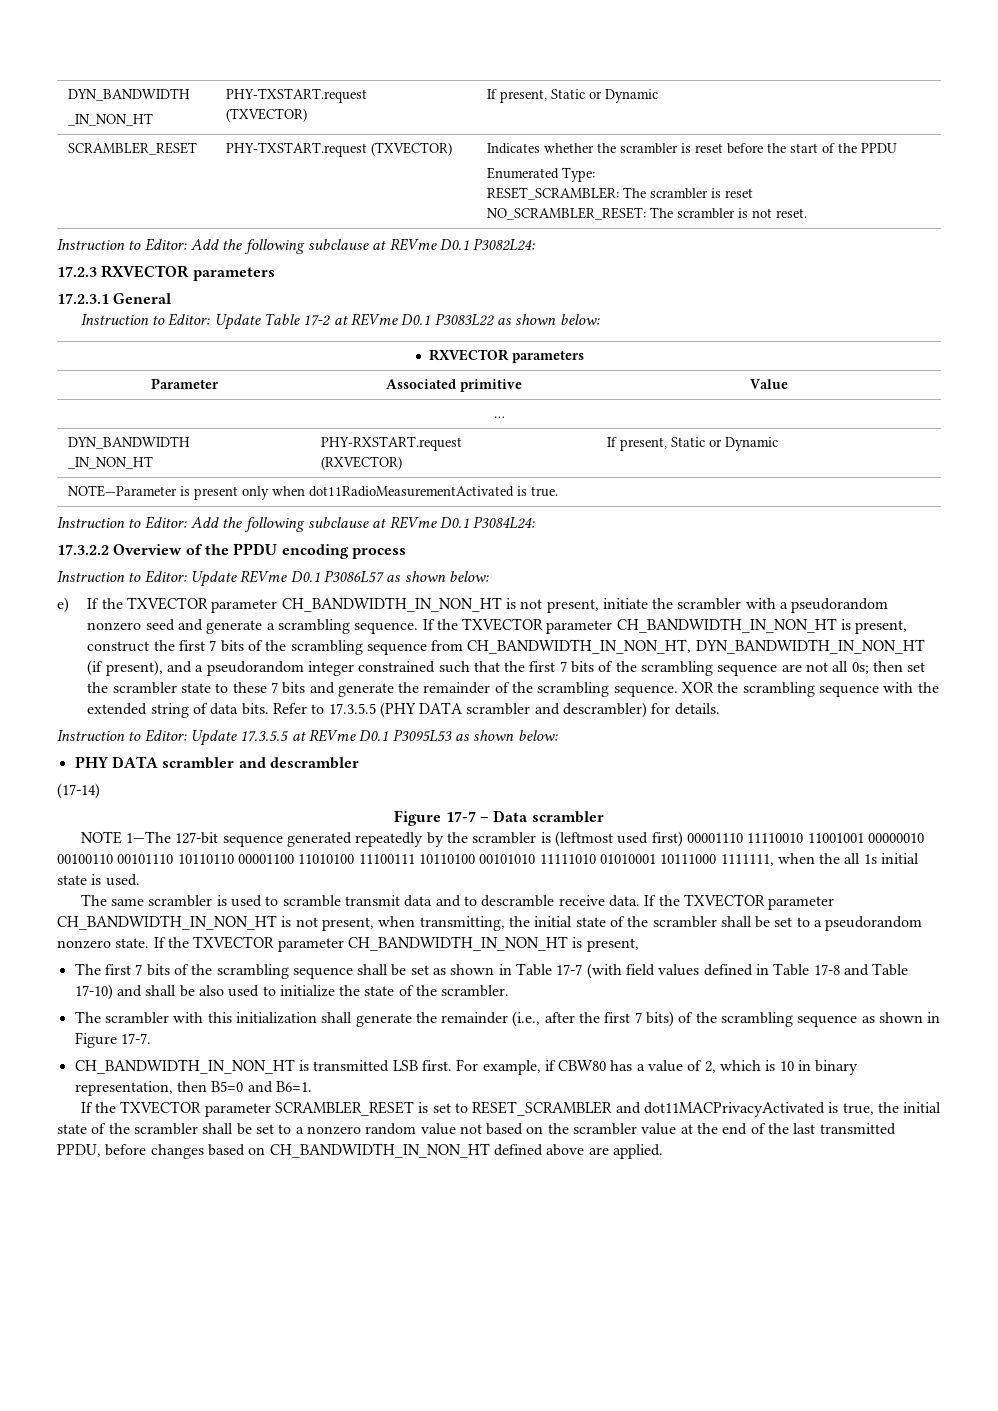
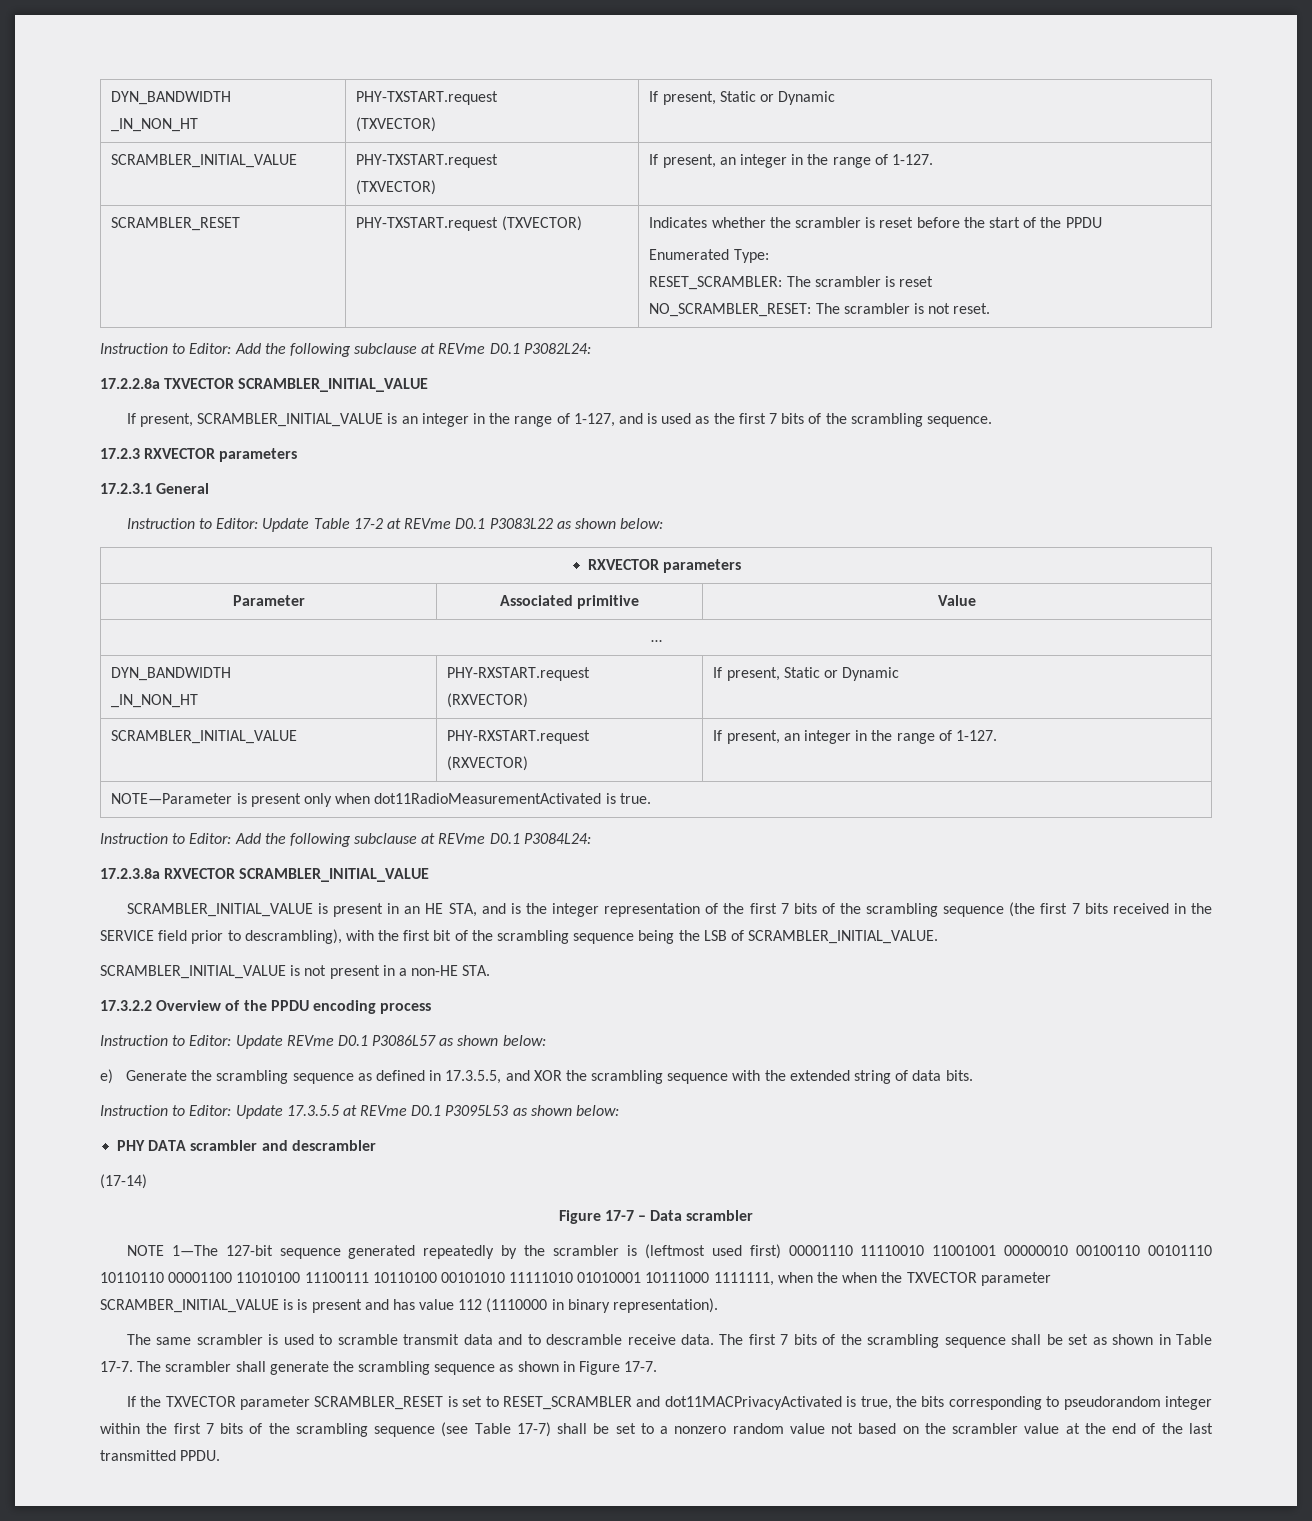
+ SCRAMBLER_INITIAL_VALUE | PHY-TXSTART.request
+ (TXVECTOR) | If present, an integer in the range of 1-127.
+ 17.2.2.8a TXVECTOR SCRAMBLER_INITIAL_VALUE
+ If present, SCRAMBLER_INITIAL_VALUE is an integer in the range of 1-127, and is used as the first 7 bits of the scrambling sequence.
+ SCRAMBLER_INITIAL_VALUE | PHY-RXSTART.request
+ (RXVECTOR) | If present, an integer in the range of 1-127.
+ 17.2.3.8a RXVECTOR SCRAMBLER_INITIAL_VALUE
+ SCRAMBLER_INITIAL_VALUE is present in an HE STA, and is the integer representation of the first 7 bits of the scrambling sequence (the first 7 bits received in the SERVICE field prior to descrambling), with the first bit of the scrambling sequence being the LSB of SCRAMBLER_INITIAL_VALUE.
+ SCRAMBLER_INITIAL_VALUE is not present in a non-HE STA.
- e) If the TXVECTOR parameter CH_BANDWIDTH_IN_NON_HT is not present, initiate the scrambler with a pseudorandom nonzero seed and generate a scrambling sequence. If the TXVECTOR parameter CH_BANDWIDTH_IN_NON_HT is present, construct the first 7 bits of the scrambling sequence from CH_BANDWIDTH_IN_NON_HT, DYN_BANDWIDTH_IN_NON_HT (if present), and a pseudorandom integer constrained such that the first 7 bits of the scrambling sequence are not all 0s; then set the scrambler state to these 7 bits and generate the remainder of the scrambling sequence. XOR the scrambling sequence with the extended string of data bits. Refer to 17.3.5.5 (PHY DATA scrambler and descrambler) for details.
+ e) Generate the scrambling sequence as defined in 17.3.5.5, and XOR the scrambling sequence with the extended string of data bits.
- NOTE 1—The 127-bit sequence generated repeatedly by the scrambler is (leftmost used first) 00001110 11110010 11001001 00000010 00100110 00101110 10110110 00001100 11010100 11100111 10110100 00101010 11111010 01010001 10111000 1111111, when the all 1s initial state is used.
+ NOTE 1—The 127-bit sequence generated repeatedly by the scrambler is (leftmost used first) 00001110 11110010 11001001 00000010 00100110 00101110 10110110 00001100 11010100 11100111 10110100 00101010 11111010 01010001 10111000 1111111, when the when the TXVECTOR parameter SCRAMBER_INITIAL_VALUE is is present and has value 112 (1110000 in binary representation).
- The same scrambler is used to scramble transmit data and to descramble receive data. If the TXVECTOR parameter CH_BANDWIDTH_IN_NON_HT is not present, when transmitting, the initial state of the scrambler shall be set to a pseudorandom nonzero state. If the TXVECTOR parameter CH_BANDWIDTH_IN_NON_HT is present,
- The first 7 bits of the scrambling sequence shall be set as shown in Table 17-7 (with field values defined in Table 17-8 and Table 17-10) and shall be also used to initialize the state of the scrambler.
- The scrambler with this initialization shall generate the remainder (i.e., after the first 7 bits) of the scrambling sequence as shown in Figure 17-7.
+ The same scrambler is used to scramble transmit data and to descramble receive data. The first 7 bits of the scrambling sequence shall be set as shown in Table 17-7. The scrambler shall generate the scrambling sequence as shown in Figure 17-7.
- CH_BANDWIDTH_IN_NON_HT is transmitted LSB first. For example, if CBW80 has a value of 2, which is 10 in binary representation, then B5=0 and B6=1.
- If the TXVECTOR parameter SCRAMBLER_RESET is set to RESET_SCRAMBLER and dot11MACPrivacyActivated is true, the initial state of the scrambler shall be set to a nonzero random value not based on the scrambler value at the end of the last transmitted PPDU, before changes based on CH_BANDWIDTH_IN_NON_HT defined above are applied.
+ If the TXVECTOR parameter SCRAMBLER_RESET is set to RESET_SCRAMBLER and dot11MACPrivacyActivated is true, the bits corresponding to pseudorandom integer within the first 7 bits of the scrambling sequence (see Table 17-7) shall be set to a nonzero random value not based on the scrambler value at the end of the last transmitted PPDU.

